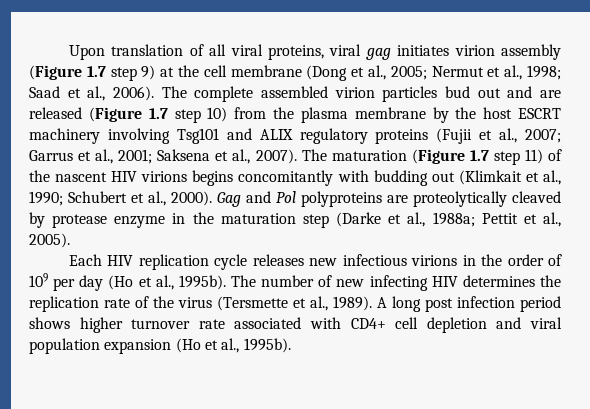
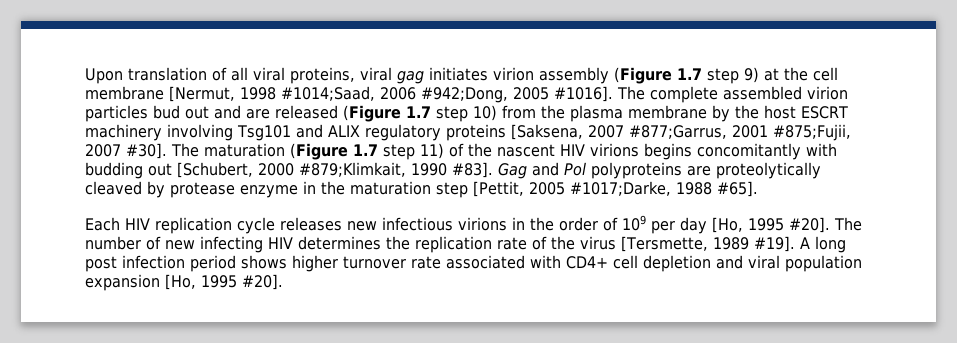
- Upon translation of all viral proteins, viral gag initiates virion assembly (Figure 1.7 step 9) at the cell membrane (Dong et al., 2005; Nermut et al., 1998; Saad et al., 2006).
+ Upon translation of all viral proteins, viral gag initiates virion assembly (Figure 1.7 step 9) at the cell membrane [Nermut, 1998 #1014;Saad, 2006 #942;Dong, 2005 #1016].
- The complete assembled virion particles bud out and are released (Figure 1.7 step 10) from the plasma membrane by the host ESCRT machinery involving Tsg101 and ALIX regulatory proteins (Fujii et al., 2007; Garrus et al., 2001; Saksena et al., 2007).
+ The complete assembled virion particles bud out and are released (Figure 1.7 step 10) from the plasma membrane by the host ESCRT machinery involving Tsg101 and ALIX regulatory proteins [Saksena, 2007 #877;Garrus, 2001 #875;Fujii, 2007 #30].
- The maturation (Figure 1.7 step 11) of the nascent HIV virions begins concomitantly with budding out (Klimkait et al., 1990; Schubert et al., 2000).
+ The maturation (Figure 1.7 step 11) of the nascent HIV virions begins concomitantly with budding out [Schubert, 2000 #879;Klimkait, 1990 #83].
- Gag and Pol polyproteins are proteolytically cleaved by protease enzyme in the maturation step (Darke et al., 1988a; Pettit et al., 2005).
+ Gag and Pol polyproteins are proteolytically cleaved by protease enzyme in the maturation step [Pettit, 2005 #1017;Darke, 1988 #65].
- Each HIV replication cycle releases new infectious virions in the order of 109 per day (Ho et al., 1995b).
+ Each HIV replication cycle releases new infectious virions in the order of 109 per day [Ho, 1995 #20].
- The number of new infecting HIV determines the replication rate of the virus (Tersmette et al., 1989).
+ The number of new infecting HIV determines the replication rate of the virus [Tersmette, 1989 #19].
- A long post infection period shows higher turnover rate associated with CD4+ cell depletion and viral population expansion (Ho et al., 1995b).
+ A long post infection period shows higher turnover rate associated with CD4+ cell depletion and viral population expansion [Ho, 1995 #20].

